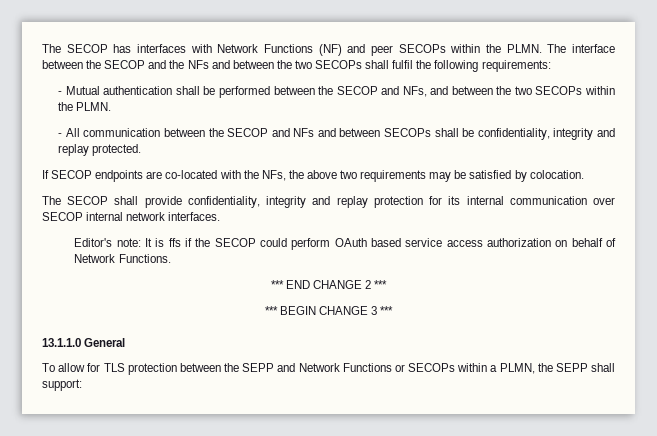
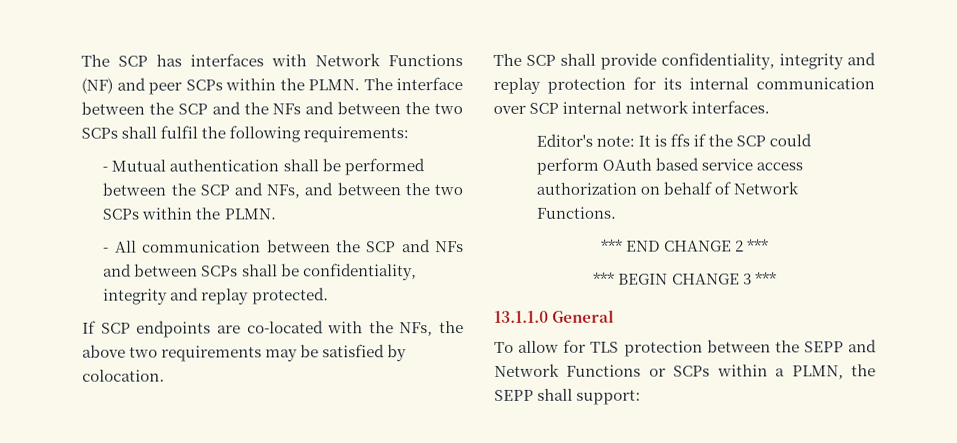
- The SECOP has interfaces with Network Functions (NF) and peer SECOPs within the PLMN.
+ The SCP has interfaces with Network Functions (NF) and peer SCPs within the PLMN.
- The interface between the SECOP and the NFs and between the two SECOPs shall fulfil the following requirements:
+ The interface between the SCP and the NFs and between the two SCPs shall fulfil the following requirements:
- - Mutual authentication shall be performed between the SECOP and NFs, and between the two SECOPs within the PLMN.
+ - Mutual authentication shall be performed between the SCP and NFs, and between the two SCPs within the PLMN.
- - All communication between the SECOP and NFs and between SECOPs shall be confidentiality, integrity and replay protected.
+ - All communication between the SCP and NFs and between SCPs shall be confidentiality, integrity and replay protected.
- If SECOP endpoints are co-located with the NFs, the above two requirements may be satisfied by colocation.
+ If SCP endpoints are co-located with the NFs, the above two requirements may be satisfied by colocation.
- The SECOP shall provide confidentiality, integrity and replay protection for its internal communication over SECOP internal network interfaces.
+ The SCP shall provide confidentiality, integrity and replay protection for its internal communication over SCP internal network interfaces.
- Editor's note: It is ffs if the SECOP could perform OAuth based service access authorization on behalf of Network Functions.
+ Editor's note: It is ffs if the SCP could perform OAuth based service access authorization on behalf of Network Functions.
- To allow for TLS protection between the SEPP and Network Functions or SECOPs within a PLMN, the SEPP shall support:
+ To allow for TLS protection between the SEPP and Network Functions or SCPs within a PLMN, the SEPP shall support:

